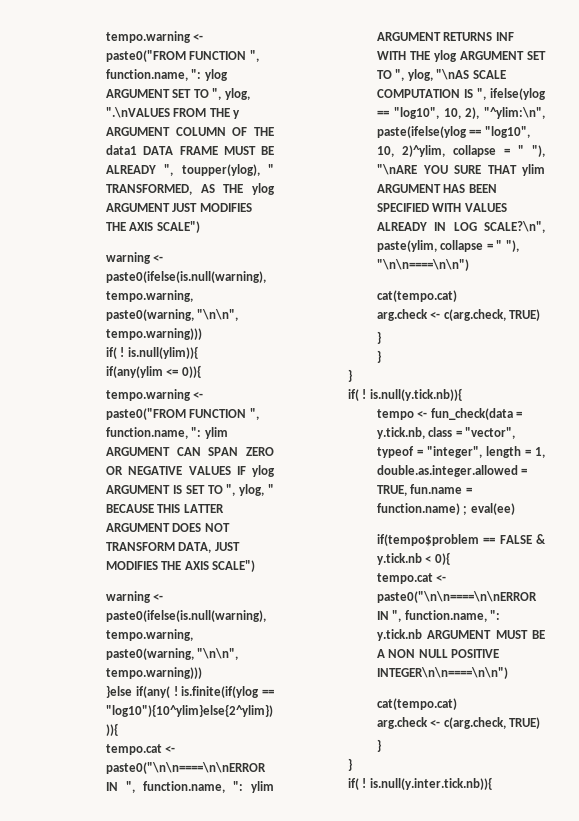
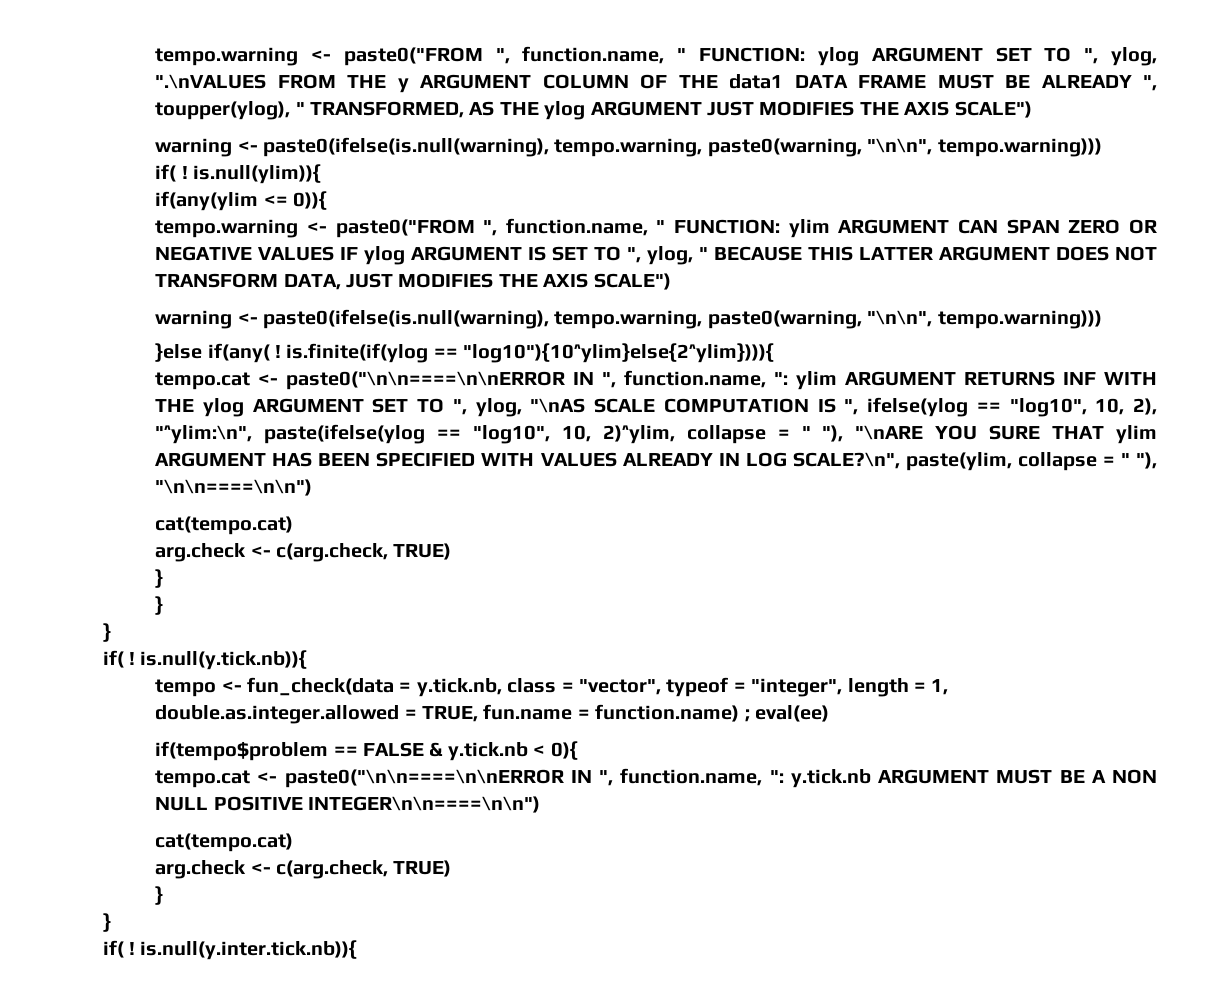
- tempo.warning <- paste0("FROM FUNCTION ", function.name, ": ylog ARGUMENT SET TO ", ylog, ".\nVALUES FROM THE y ARGUMENT COLUMN OF THE data1 DATA FRAME MUST BE ALREADY ", toupper(ylog), " TRANSFORMED, AS THE ylog ARGUMENT JUST MODIFIES THE AXIS SCALE")
+ tempo.warning <- paste0("FROM ", function.name, " FUNCTION: ylog ARGUMENT SET TO ", ylog, ".\nVALUES FROM THE y ARGUMENT COLUMN OF THE data1 DATA FRAME MUST BE ALREADY ", toupper(ylog), " TRANSFORMED, AS THE ylog ARGUMENT JUST MODIFIES THE AXIS SCALE")
- tempo.warning <- paste0("FROM FUNCTION ", function.name, ": ylim ARGUMENT CAN SPAN ZERO OR NEGATIVE VALUES IF ylog ARGUMENT IS SET TO ", ylog, " BECAUSE THIS LATTER ARGUMENT DOES NOT TRANSFORM DATA, JUST MODIFIES THE AXIS SCALE")
+ tempo.warning <- paste0("FROM ", function.name, " FUNCTION: ylim ARGUMENT CAN SPAN ZERO OR NEGATIVE VALUES IF ylog ARGUMENT IS SET TO ", ylog, " BECAUSE THIS LATTER ARGUMENT DOES NOT TRANSFORM DATA, JUST MODIFIES THE AXIS SCALE")

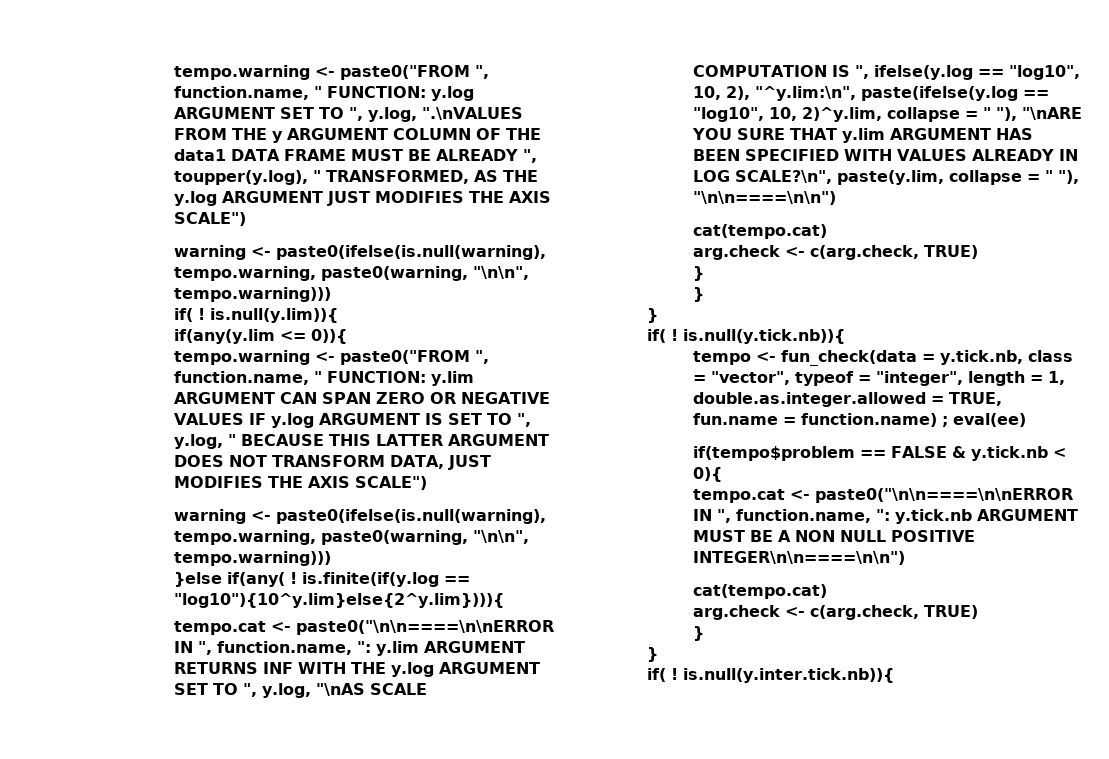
- tempo.warning <- paste0("FROM ", function.name, " FUNCTION: ylog ARGUMENT SET TO ", ylog, ".\nVALUES FROM THE y ARGUMENT COLUMN OF THE data1 DATA FRAME MUST BE ALREADY ", toupper(ylog), " TRANSFORMED, AS THE ylog ARGUMENT JUST MODIFIES THE AXIS SCALE")
+ tempo.warning <- paste0("FROM ", function.name, " FUNCTION: y.log ARGUMENT SET TO ", y.log, ".\nVALUES FROM THE y ARGUMENT COLUMN OF THE data1 DATA FRAME MUST BE ALREADY ", toupper(y.log), " TRANSFORMED, AS THE y.log ARGUMENT JUST MODIFIES THE AXIS SCALE")
- if( ! is.null(ylim)){
- if(any(ylim <= 0)){
+ if( ! is.null(y.lim)){
+ if(any(y.lim <= 0)){
- tempo.warning <- paste0("FROM ", function.name, " FUNCTION: ylim ARGUMENT CAN SPAN ZERO OR NEGATIVE VALUES IF ylog ARGUMENT IS SET TO ", ylog, " BECAUSE THIS LATTER ARGUMENT DOES NOT TRANSFORM DATA, JUST MODIFIES THE AXIS SCALE")
+ tempo.warning <- paste0("FROM ", function.name, " FUNCTION: y.lim ARGUMENT CAN SPAN ZERO OR NEGATIVE VALUES IF y.log ARGUMENT IS SET TO ", y.log, " BECAUSE THIS LATTER ARGUMENT DOES NOT TRANSFORM DATA, JUST MODIFIES THE AXIS SCALE")
- }else if(any( ! is.finite(if(ylog == "log10"){10^ylim}else{2^ylim}))){
- tempo.cat <- paste0("\n\n====\n\nERROR IN ", function.name, ": ylim ARGUMENT RETURNS INF WITH THE ylog ARGUMENT SET TO ", ylog, "\nAS SCALE COMPUTATION IS ", ifelse(ylog == "log10", 10, 2), "^ylim:\n", paste(ifelse(ylog == "log10", 10, 2)^ylim, collapse = " "), "\nARE YOU SURE THAT ylim ARGUMENT HAS BEEN SPECIFIED WITH VALUES ALREADY IN LOG SCALE?\n", paste(ylim, collapse = " "), "\n\n====\n\n")
+ }else if(any( ! is.finite(if(y.log == "log10"){10^y.lim}else{2^y.lim}))){
+ tempo.cat <- paste0("\n\n====\n\nERROR IN ", function.name, ": y.lim ARGUMENT RETURNS INF WITH THE y.log ARGUMENT SET TO ", y.log, "\nAS SCALE COMPUTATION IS ", ifelse(y.log == "log10", 10, 2), "^y.lim:\n", paste(ifelse(y.log == "log10", 10, 2)^y.lim, collapse = " "), "\nARE YOU SURE THAT y.lim ARGUMENT HAS BEEN SPECIFIED WITH VALUES ALREADY IN LOG SCALE?\n", paste(y.lim, collapse = " "), "\n\n====\n\n")

